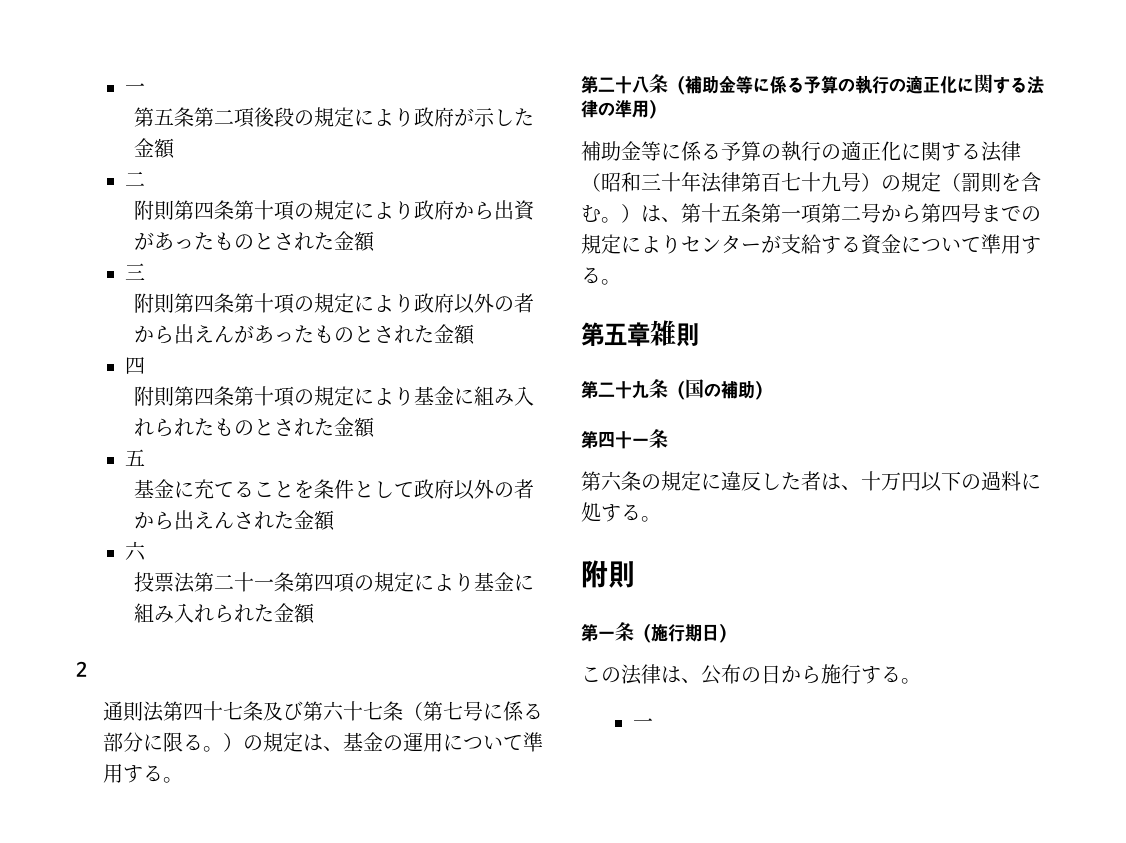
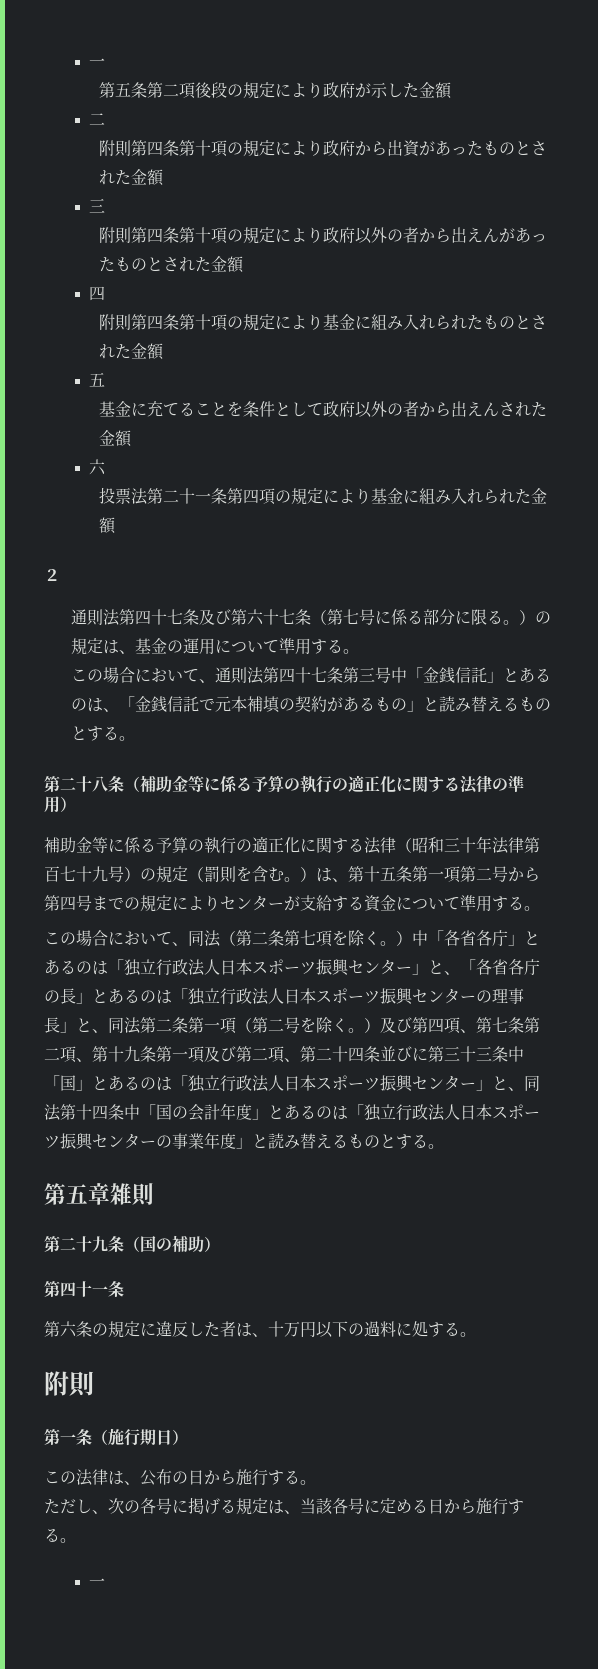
+ この場合において、通則法第四十七条第三号中「金銭信託」とあるのは、「金銭信託で元本補填の契約があるもの」と読み替えるものとする。
+ この場合において、同法（第二条第七項を除く。）中「各省各庁」とあるのは「独立行政法人日本スポーツ振興センター」と、「各省各庁の長」とあるのは「独立行政法人日本スポーツ振興センターの理事長」と、同法第二条第一項（第二号を除く。）及び第四項、第七条第二項、第十九条第一項及び第二項、第二十四条並びに第三十三条中「国」とあるのは「独立行政法人日本スポーツ振興センター」と、同法第十四条中「国の会計年度」とあるのは「独立行政法人日本スポーツ振興センターの事業年度」と読み替えるものとする。
+ ただし、次の各号に掲げる規定は、当該各号に定める日から施行する。

